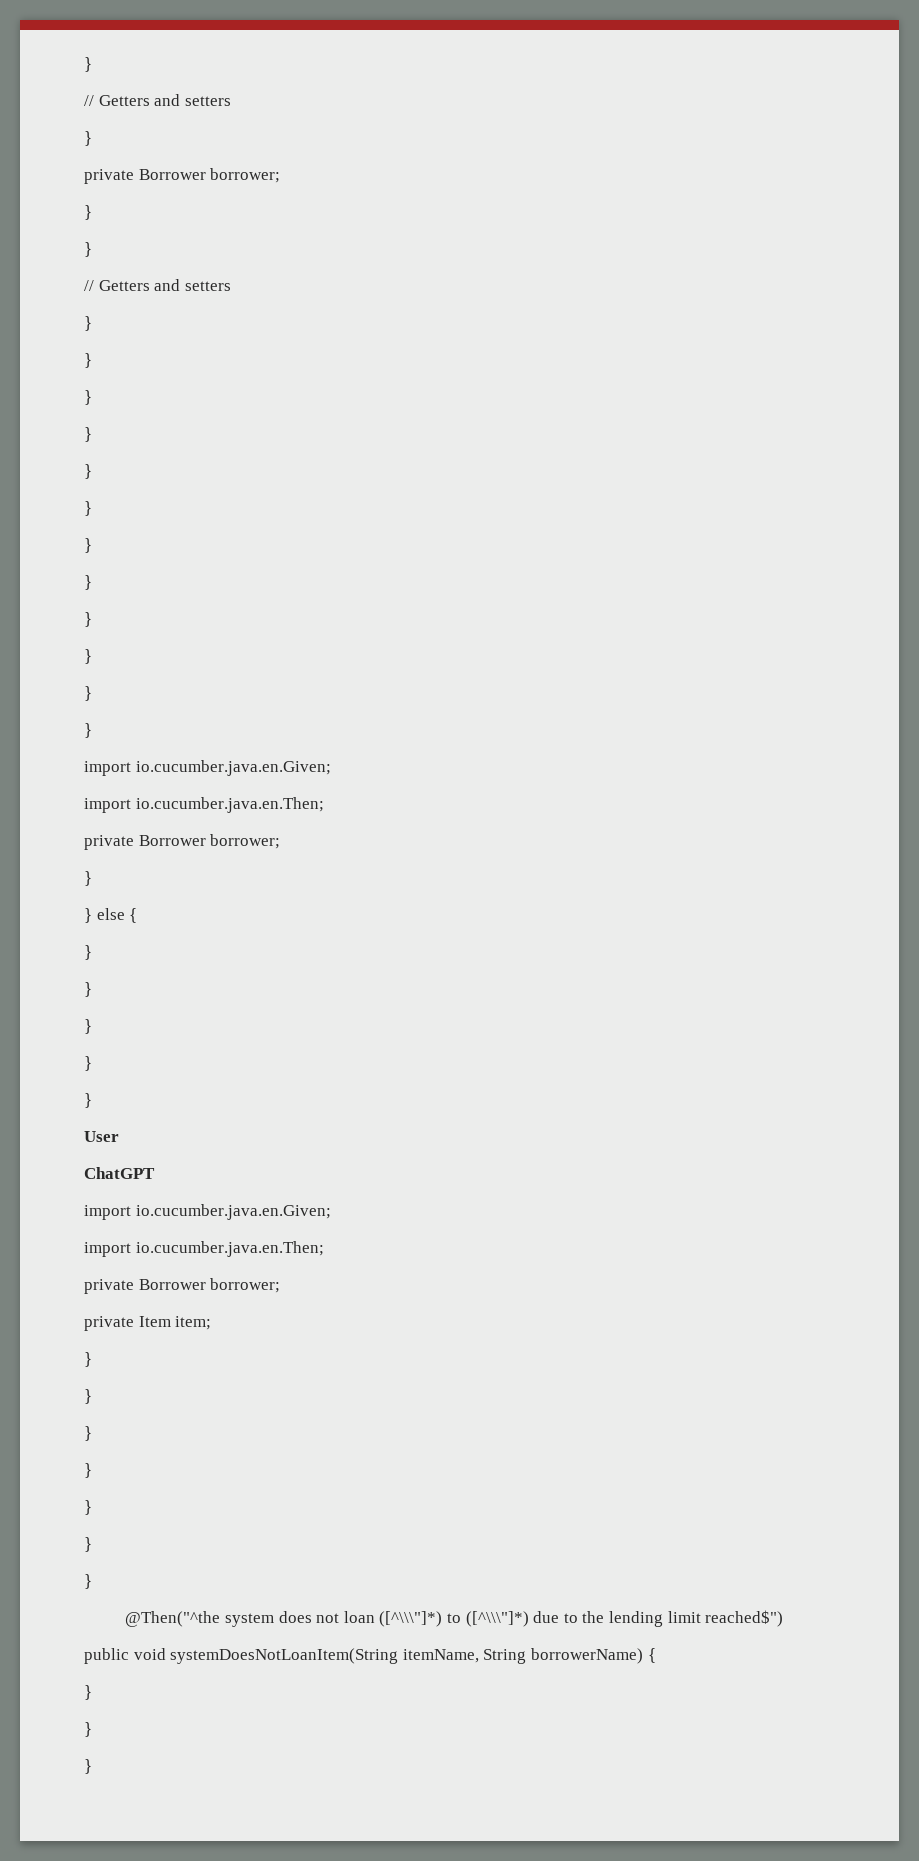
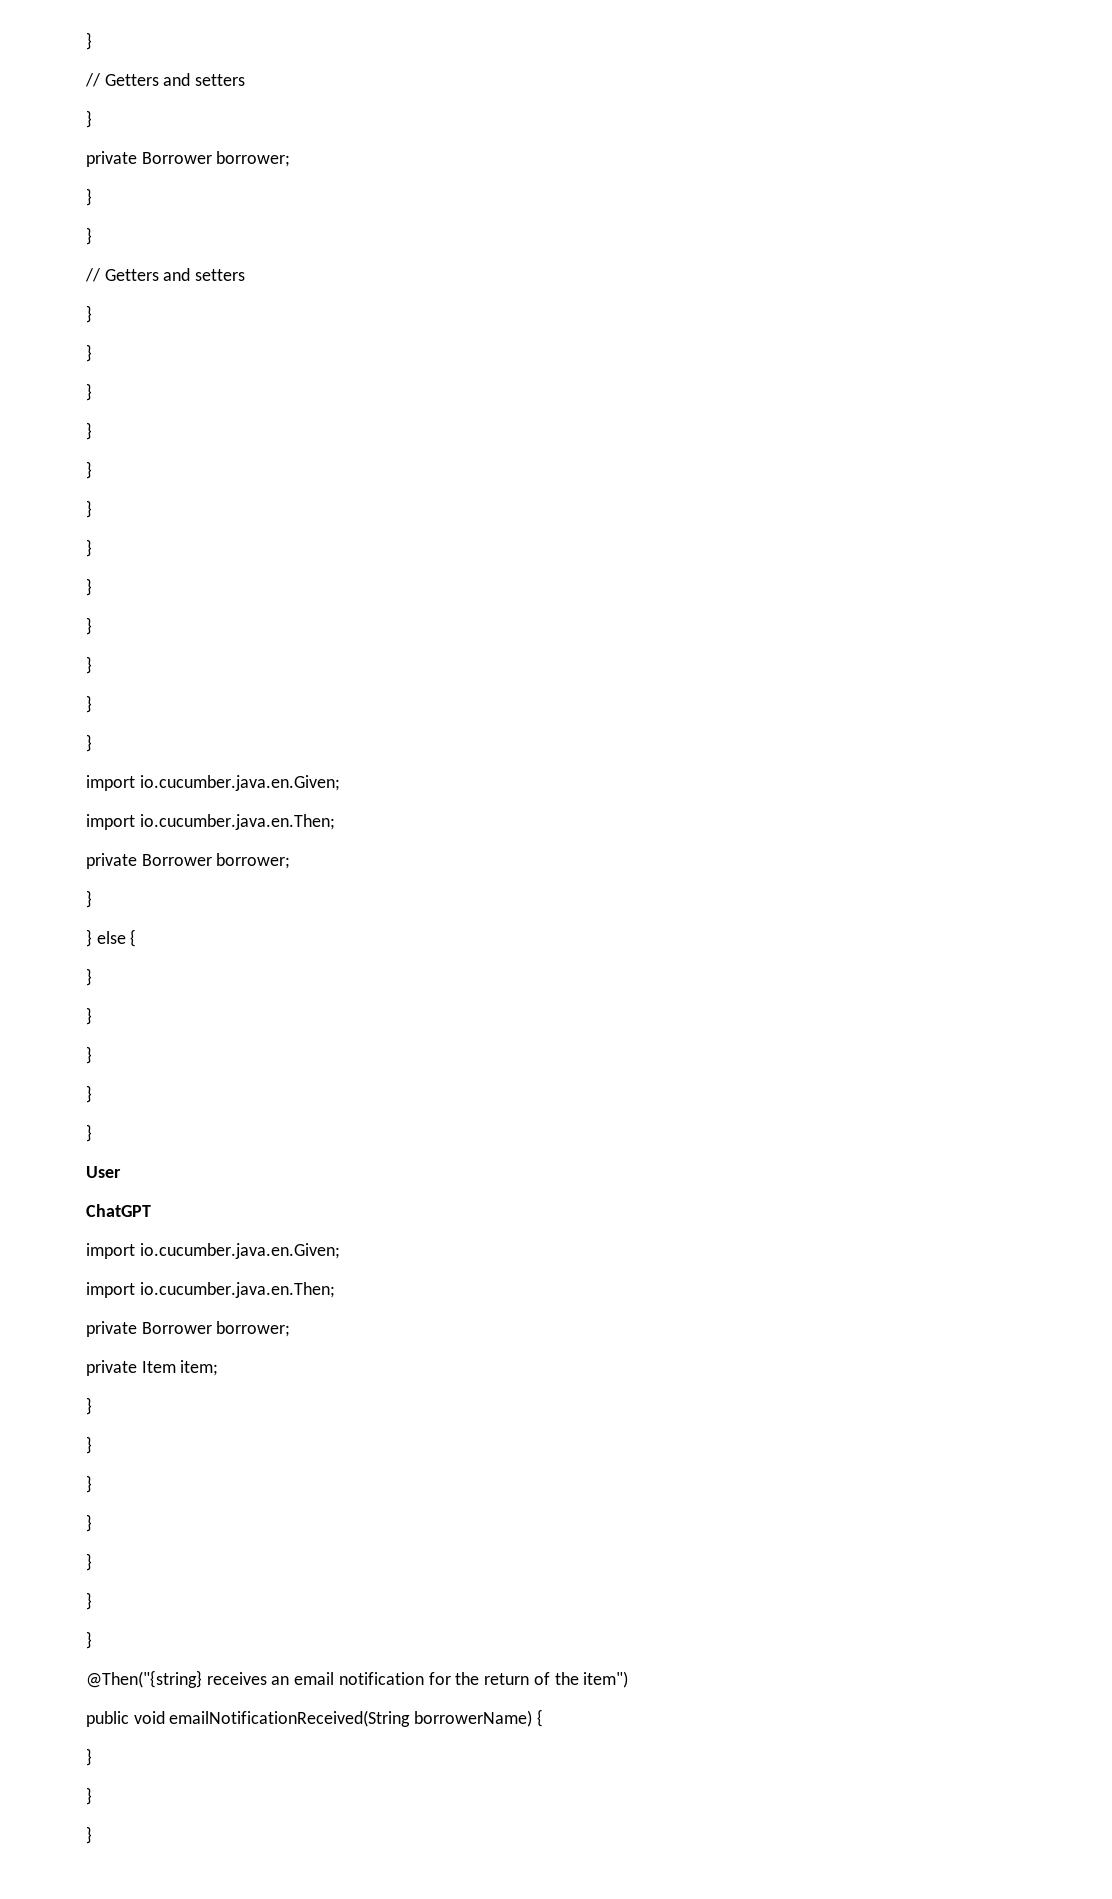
- @Then("^the system does not loan ([^\\\"]*) to ([^\\\"]*) due to the lending limit reached$")
+ @Then("{string} receives an email notification for the return of the item")
- public void systemDoesNotLoanItem(String itemName, String borrowerName) {
+ public void emailNotificationReceived(String borrowerName) {

